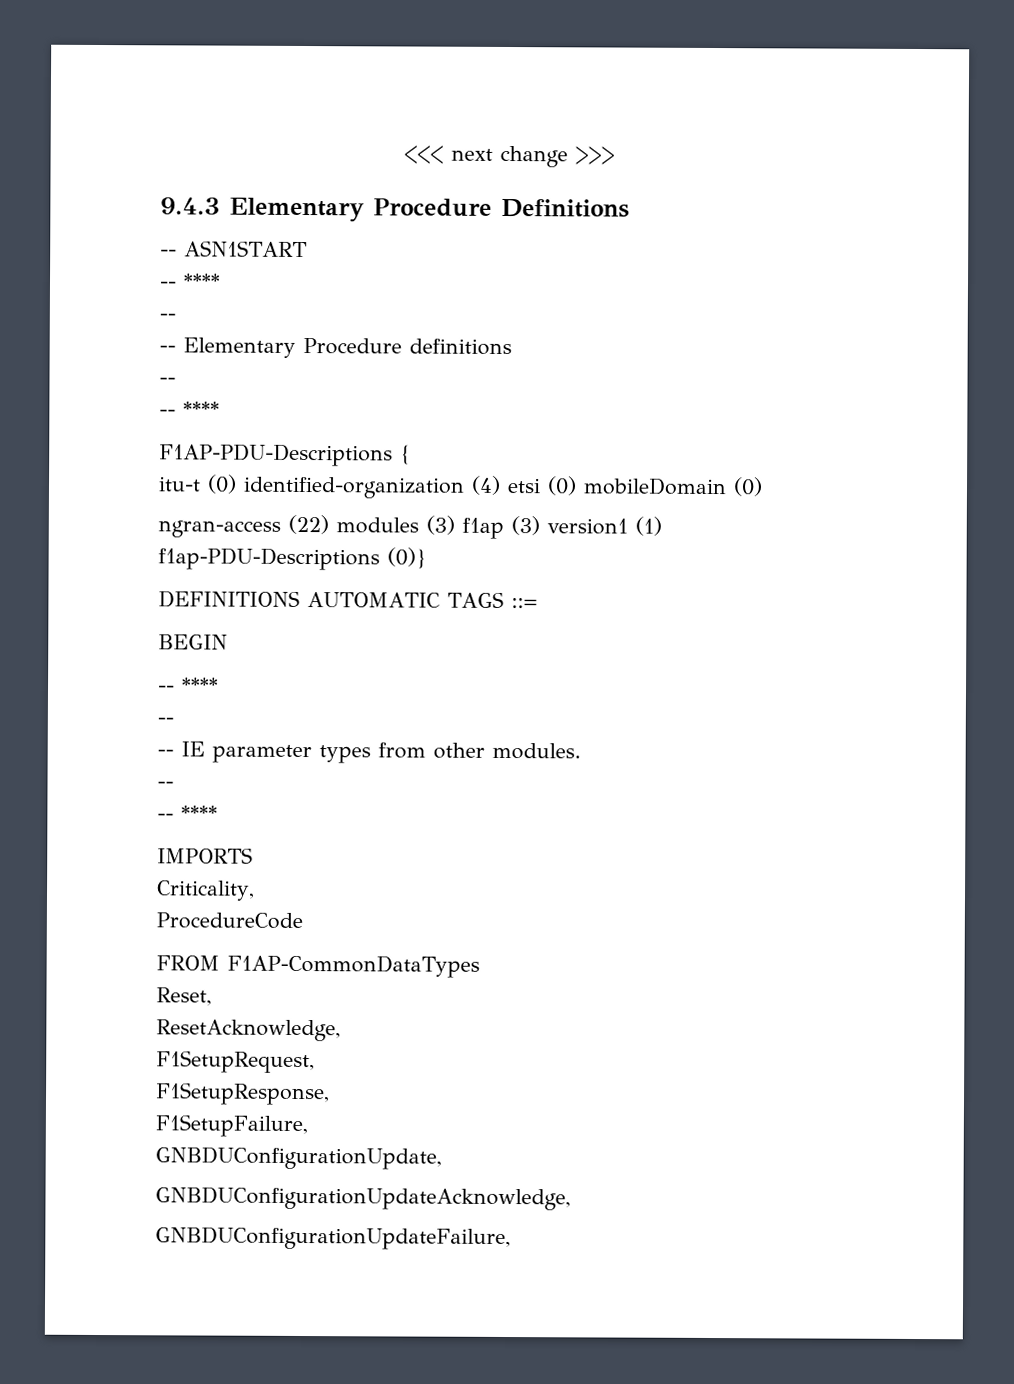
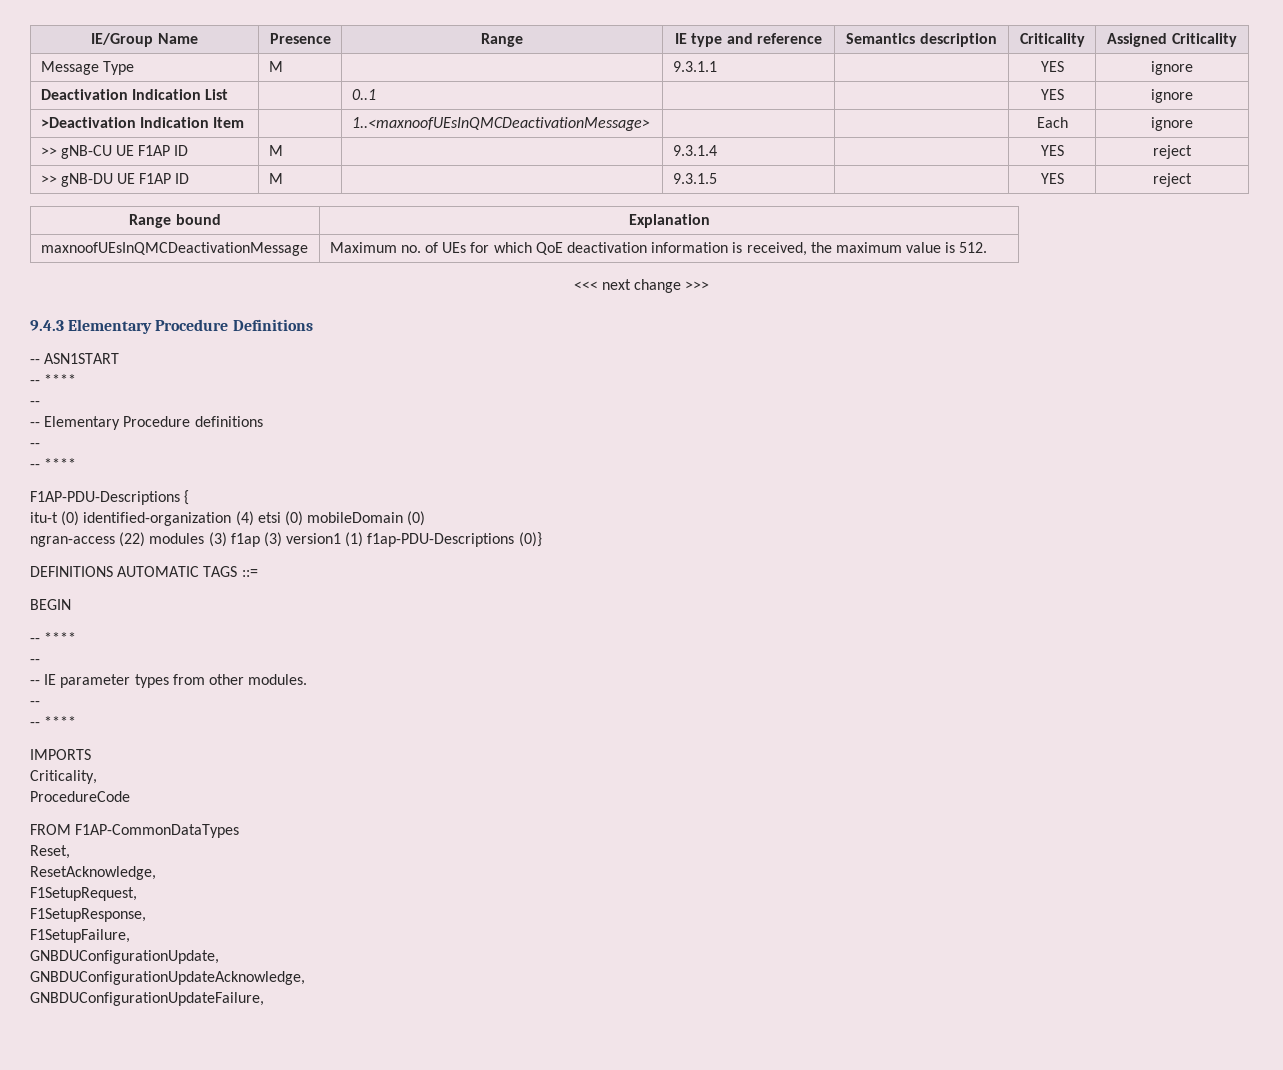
+ IE/Group Name | Presence | Range | IE type and reference | Semantics description | Criticality | Assigned Criticality
+ Message Type | M | | 9.3.1.1 | | YES | ignore
+ Deactivation Indication List | | 0..1 | | | YES | ignore
+ >Deactivation Indication Item | | 1..<maxnoofUEsInQMCDeactivationMessage> | | | Each | ignore
+ >> gNB-CU UE F1AP ID | M | | 9.3.1.4 | | YES | reject
+ >> gNB-DU UE F1AP ID | M | | 9.3.1.5 | | YES | reject
+ Range bound | Explanation
+ maxnoofUEsInQMCDeactivationMessage | Maximum no. of UEs for which QoE deactivation information is received, the maximum value is 512.

